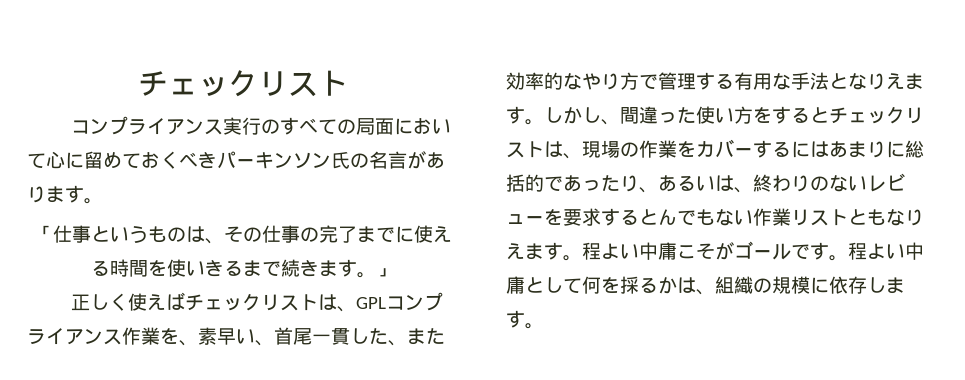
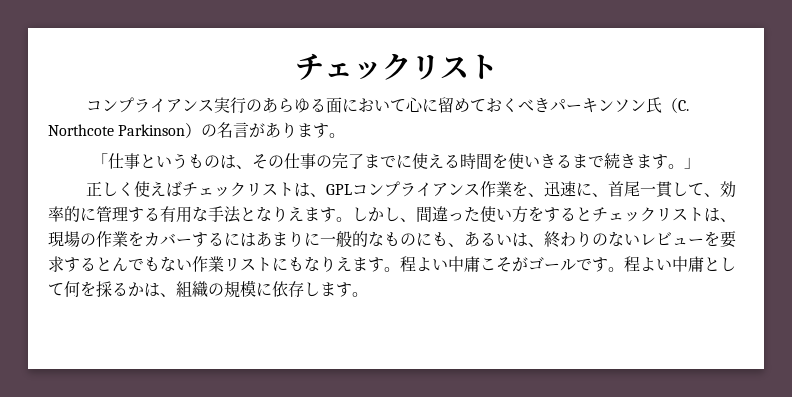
- コンプライアンス実行のすべての局面において心に留めておくべきパーキンソン氏の名言があります。
+ コンプライアンス実行のあらゆる面において心に留めておくべきパーキンソン氏（C. Northcote Parkinson）の名言があります。
- 正しく使えばチェックリストは、GPLコンプライアンス作業を、素早い、首尾一貫した、また効率的なやり方で管理する有用な手法となりえます。
+ 正しく使えばチェックリストは、GPLコンプライアンス作業を、迅速に、首尾一貫して、効率的に管理する有用な手法となりえます。
- しかし、間違った使い方をするとチェックリストは、現場の作業をカバーするにはあまりに総括的であったり、あるいは、終わりのないレビューを要求するとんでもない作業リストともなりえます。
+ しかし、間違った使い方をするとチェックリストは、現場の作業をカバーするにはあまりに一般的なものにも、あるいは、終わりのないレビューを要求するとんでもない作業リストにもなりえます。

